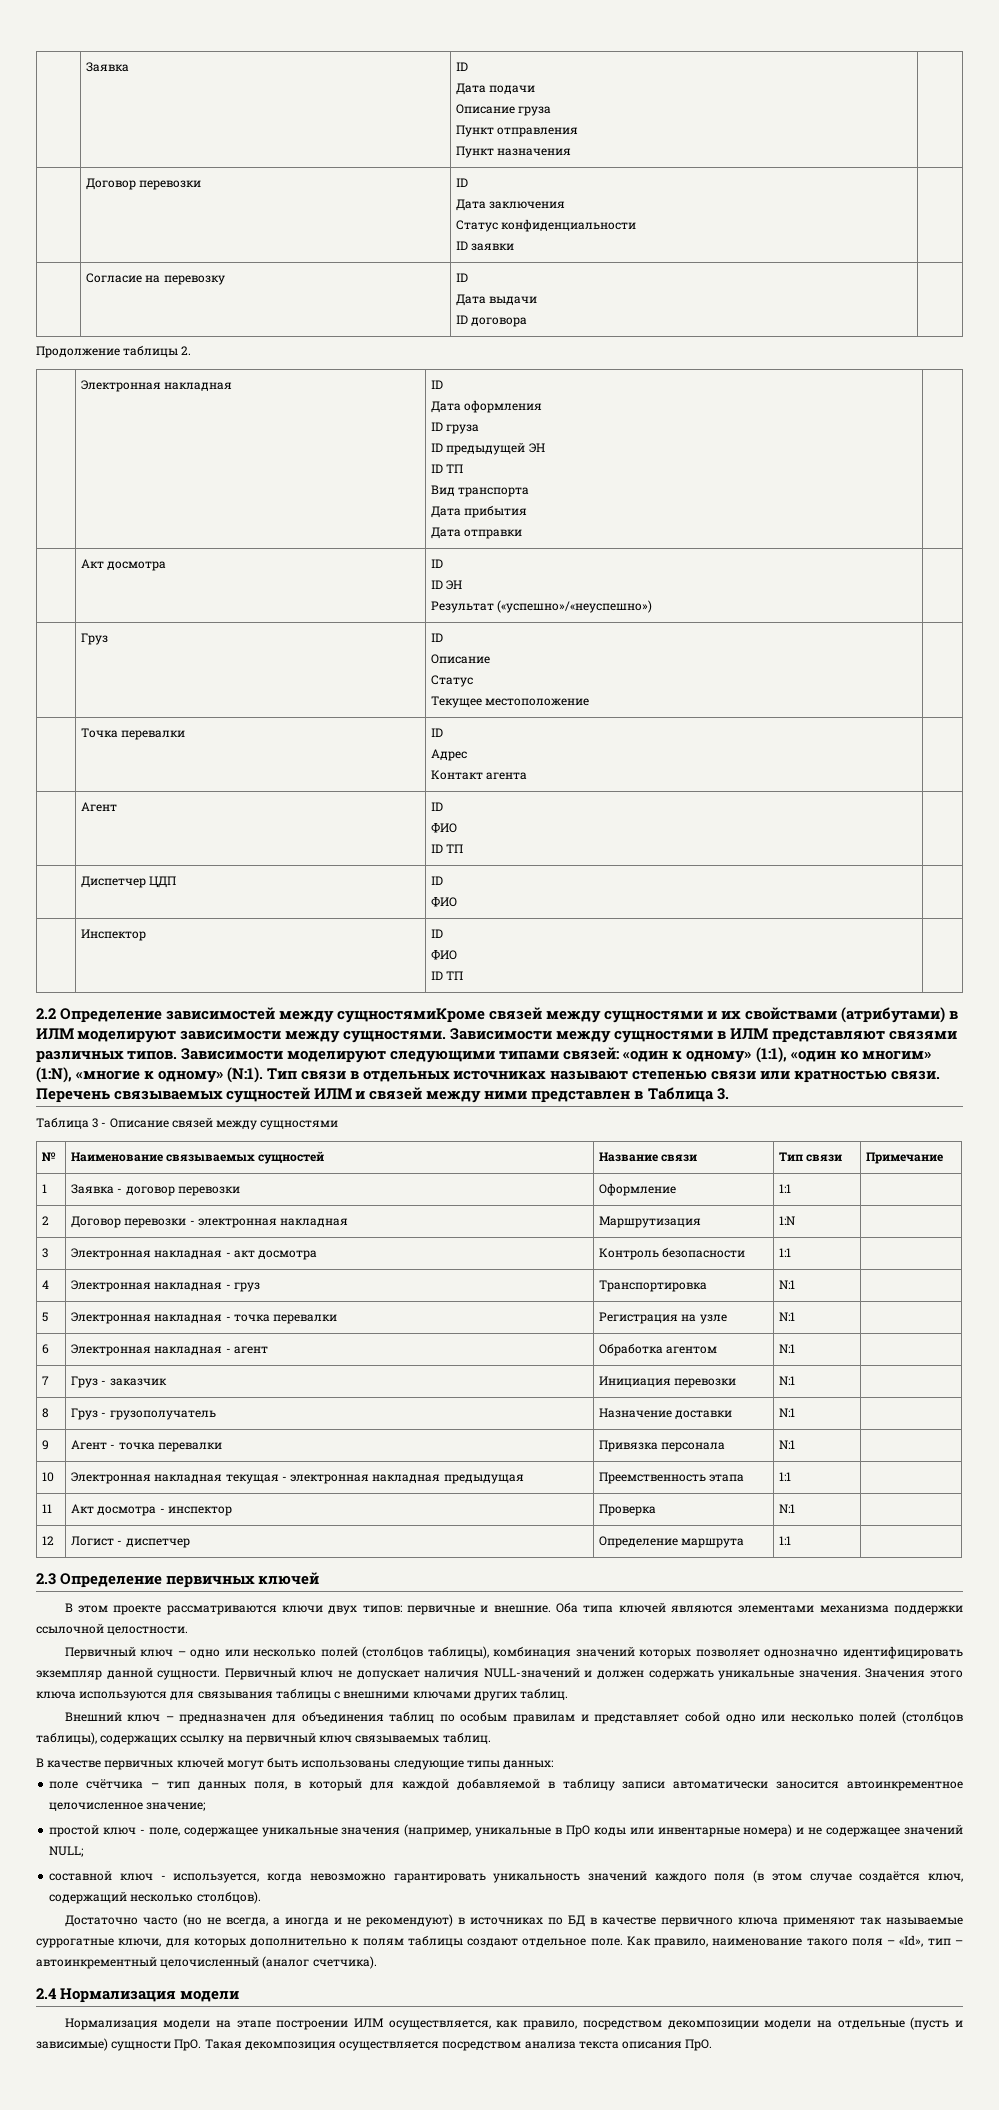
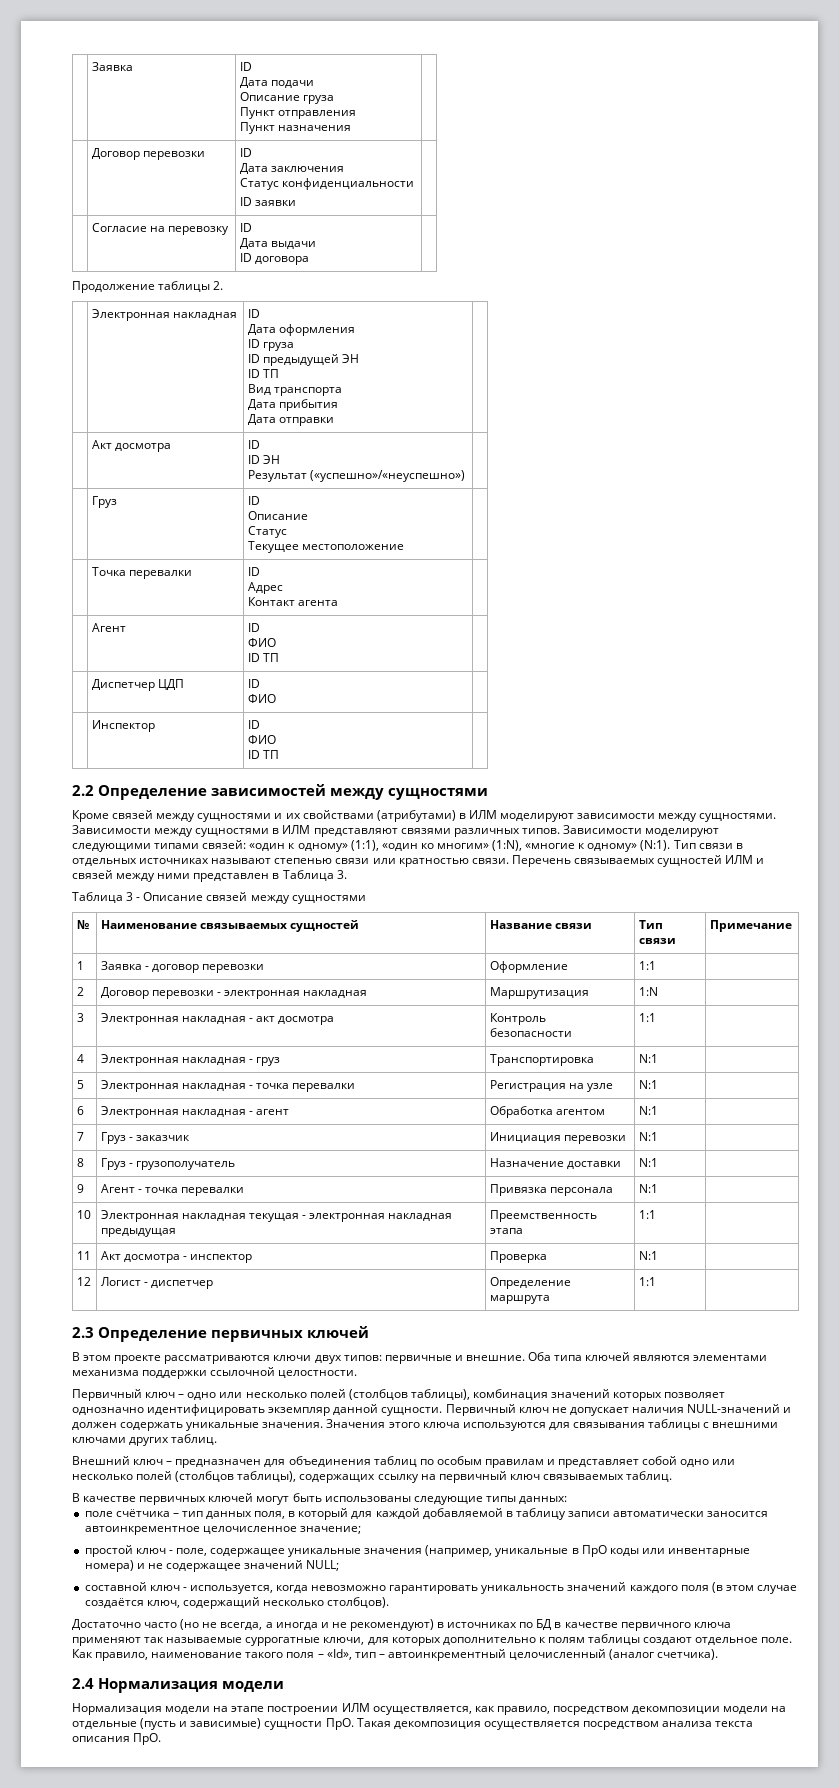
- 2.2 Определение зависимостей между сущностямиКроме связей между сущностями и их свойствами (атрибутами) в ИЛМ моделируют зависимости между сущностями.
+ 2.2 Определение зависимостей между сущностями
+ Кроме связей между сущностями и их свойствами (атрибутами) в ИЛМ моделируют зависимости между сущностями.

